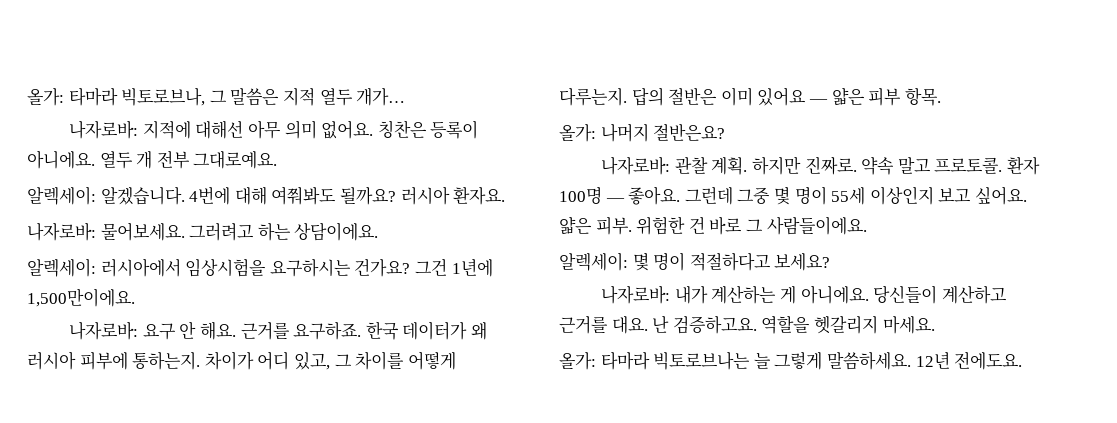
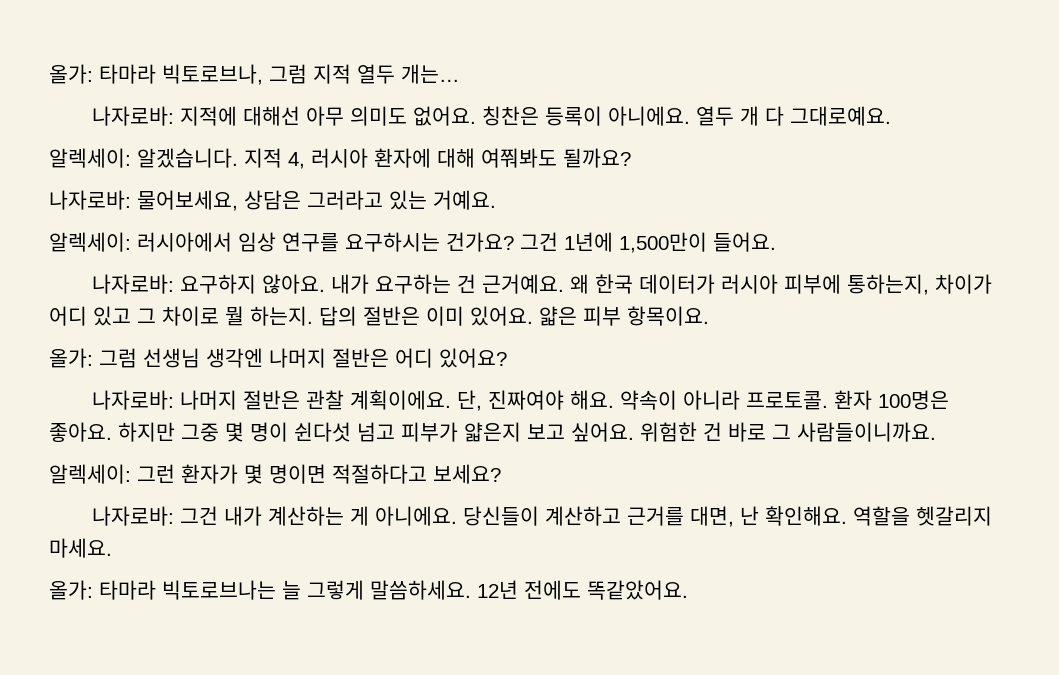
- 올가: 타마라 빅토로브나, 그 말씀은 지적 열두 개가…
+ 올가: 타마라 빅토로브나, 그럼 지적 열두 개는…
- 나자로바: 지적에 대해선 아무 의미 없어요.
+ 나자로바: 지적에 대해선 아무 의미도 없어요.
- 열두 개 전부 그대로예요.
+ 열두 개 다 그대로예요.
- 4번에 대해 여쭤봐도 될까요? 러시아 환자요.
- 나자로바: 물어보세요. 그러려고 하는 상담이에요.
+ 지적 4, 러시아 환자에 대해 여쭤봐도 될까요?
+ 나자로바: 물어보세요, 상담은 그러라고 있는 거예요.
- 알렉세이: 러시아에서 임상시험을 요구하시는 건가요?
+ 알렉세이: 러시아에서 임상 연구를 요구하시는 건가요?
- 그건 1년에 1,500만이에요.
- 나자로바: 요구 안 해요. 근거를 요구하죠. 한국 데이터가 왜 러시아 피부에 통하는지. 차이가 어디 있고, 그 차이를 어떻게 다루는지.
+ 그건 1년에 1,500만이 들어요.
+ 나자로바: 요구하지 않아요. 내가 요구하는 건 근거예요. 왜 한국 데이터가 러시아 피부에 통하는지, 차이가 어디 있고 그 차이로 뭘 하는지.
- 답의 절반은 이미 있어요 — 얇은 피부 항목.
- 올가: 나머지 절반은요?
- 나자로바: 관찰 계획. 하지만 진짜로. 약속 말고 프로토콜. 환자 100명 — 좋아요. 그런데 그중 몇 명이 55세 이상인지 보고 싶어요. 얇은 피부.
+ 답의 절반은 이미 있어요. 얇은 피부 항목이요.
+ 올가: 그럼 선생님 생각엔 나머지 절반은 어디 있어요?
+ 나자로바: 나머지 절반은 관찰 계획이에요. 단, 진짜여야 해요. 약속이 아니라 프로토콜. 환자 100명은 좋아요. 하지만 그중 몇 명이 쉰다섯 넘고 피부가 얇은지 보고 싶어요.
- 위험한 건 바로 그 사람들이에요.
- 알렉세이: 몇 명이 적절하다고 보세요?
+ 위험한 건 바로 그 사람들이니까요.
+ 알렉세이: 그런 환자가 몇 명이면 적절하다고 보세요?
- 나자로바: 내가 계산하는 게 아니에요.
+ 나자로바: 그건 내가 계산하는 게 아니에요.
- 당신들이 계산하고 근거를 대요. 난 검증하고요.
+ 당신들이 계산하고 근거를 대면, 난 확인해요.
- 12년 전에도요.
+ 12년 전에도 똑같았어요.

